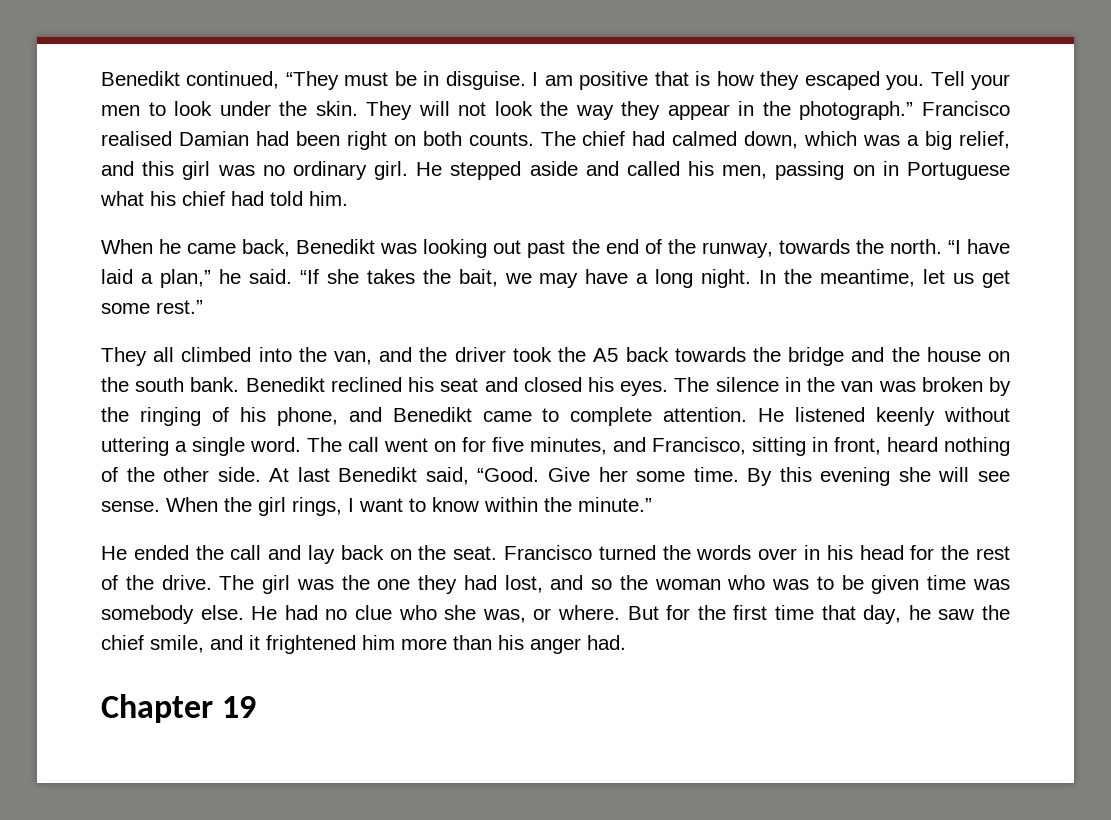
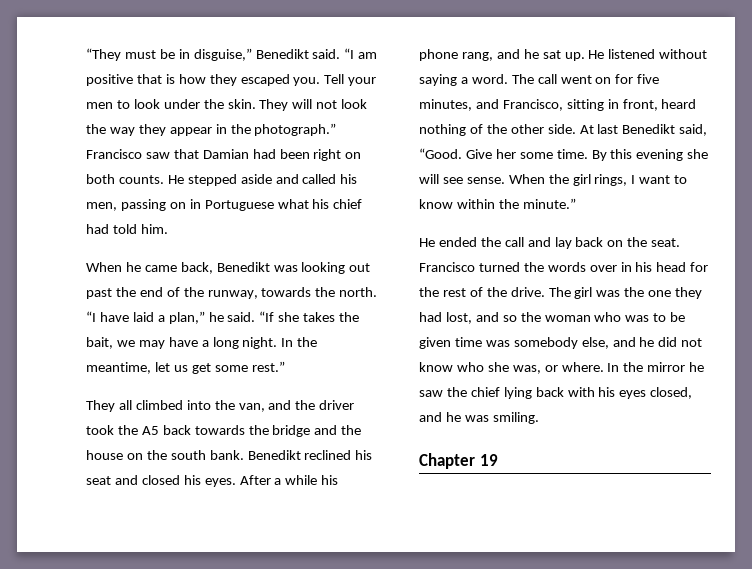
- Benedikt continued, “They must be in disguise. I am positive that is how they escaped you.
+ “They must be in disguise,” Benedikt said. “I am positive that is how they escaped you.
- Francisco realised Damian had been right on both counts.
+ Francisco saw that Damian had been right on both counts.
- The chief had calmed down, which was a big relief, and this girl was no ordinary girl.
- The silence in the van was broken by the ringing of his phone, and Benedikt came to complete attention. He listened keenly without uttering a single word.
+ After a while his phone rang, and he sat up. He listened without saying a word.
- The girl was the one they had lost, and so the woman who was to be given time was somebody else. He had no clue who she was, or where.
+ The girl was the one they had lost, and so the woman who was to be given time was somebody else, and he did not know who she was, or where.
- But for the first time that day, he saw the chief smile, and it frightened him more than his anger had.
+ In the mirror he saw the chief lying back with his eyes closed, and he was smiling.

